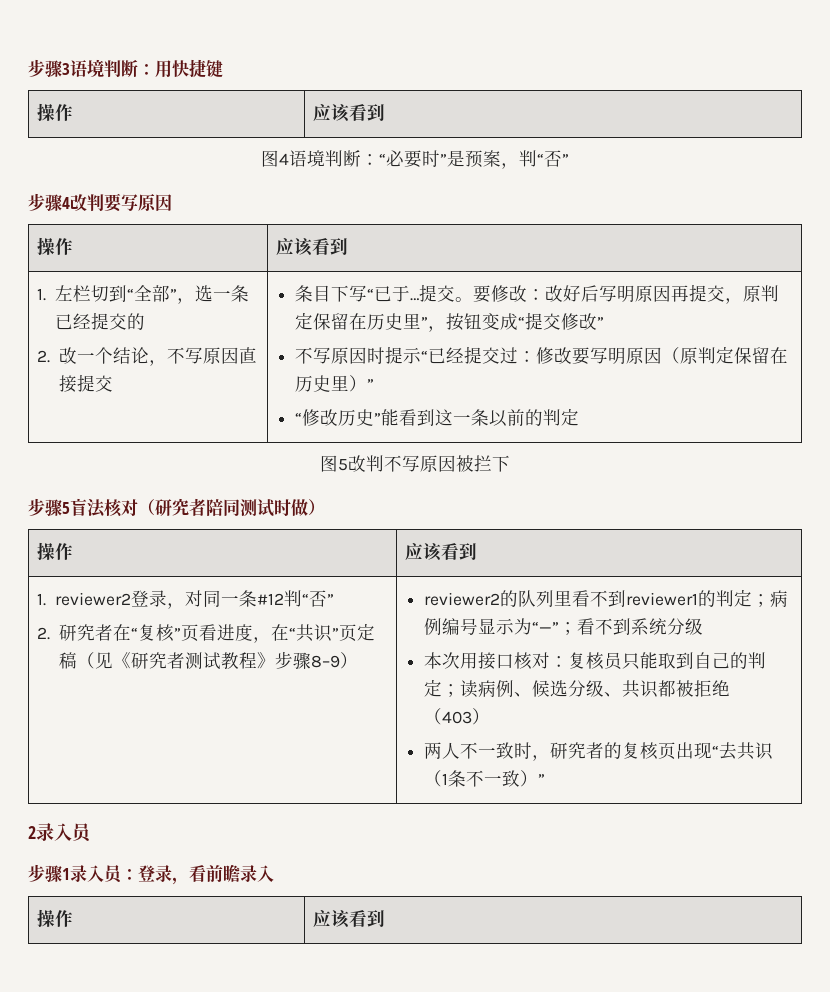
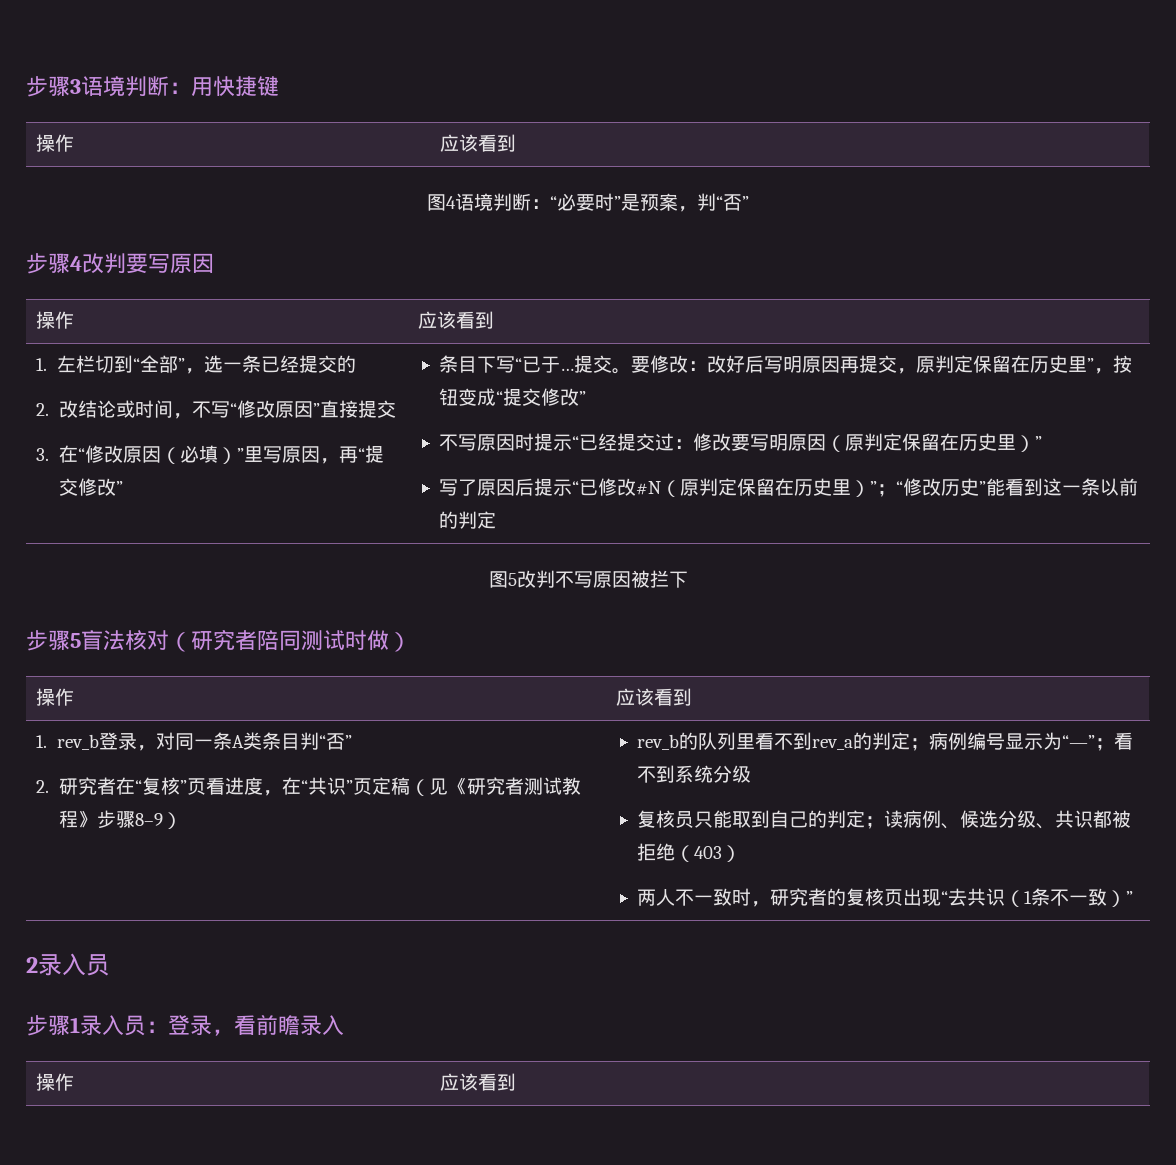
- 2.改一个结论，不写原因直接提交
+ 2.改结论或时间，不写“修改原因”直接提交
+ 3.在“修改原因（必填）”里写原因，再“提交修改”
- “修改历史”能看到这一条以前的判定
+ 写了原因后提示“已修改#N（原判定保留在历史里）”；“修改历史”能看到这一条以前的判定
- 1. reviewer2登录，对同一条#12判“否”
+ 1. rev_b登录，对同一条A类条目判“否”
- reviewer2的队列里看不到reviewer1的判定；病例编号显示为“—”；看不到系统分级
+ rev_b的队列里看不到rev_a的判定；病例编号显示为“—”；看不到系统分级
- 本次用接口核对：复核员只能取到自己的判定；读病例、候选分级、共识都被拒绝（403）
+ 复核员只能取到自己的判定；读病例、候选分级、共识都被拒绝（403）

